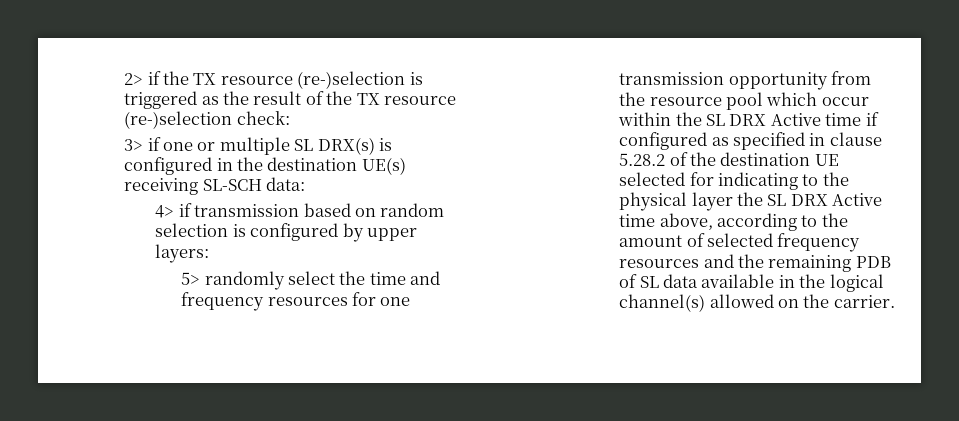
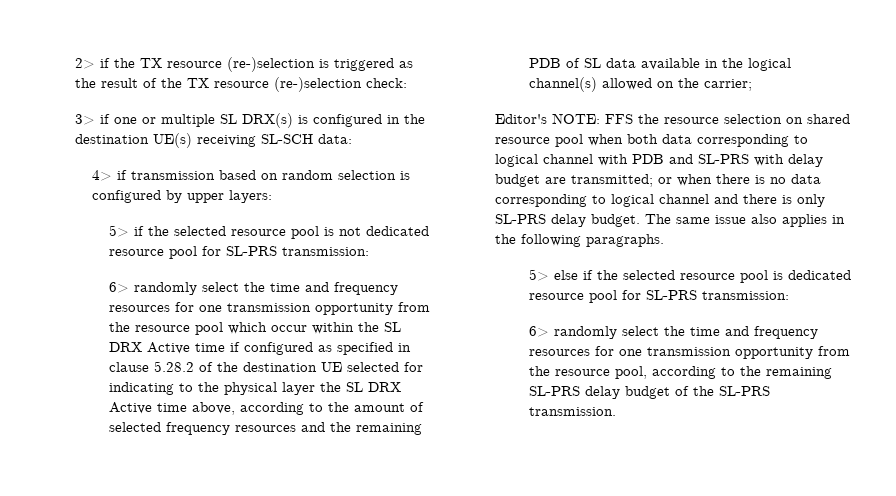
- 5> randomly select the time and frequency resources for one transmission opportunity from the resource pool which occur within the SL DRX Active time if configured as specified in clause 5.28.2 of the destination UE selected for indicating to the physical layer the SL DRX Active time above, according to the amount of selected frequency resources and the remaining PDB of SL data available in the logical channel(s) allowed on the carrier.
+ 5> if the selected resource pool is not dedicated resource pool for SL-PRS transmission:
+ 6> randomly select the time and frequency resources for one transmission opportunity from the resource pool which occur within the SL DRX Active time if configured as specified in clause 5.28.2 of the destination UE selected for indicating to the physical layer the SL DRX Active time above, according to the amount of selected frequency resources and the remaining PDB of SL data available in the logical channel(s) allowed on the carrier;
+ Editor's NOTE: FFS the resource selection on shared resource pool when both data corresponding to logical channel with PDB and SL-PRS with delay budget are transmitted; or when there is no data corresponding to logical channel and there is only SL-PRS delay budget. The same issue also applies in the following paragraphs.
+ 5> else if the selected resource pool is dedicated resource pool for SL-PRS transmission:
+ 6> randomly select the time and frequency resources for one transmission opportunity from the resource pool, according to the remaining SL-PRS delay budget of the SL-PRS transmission.

